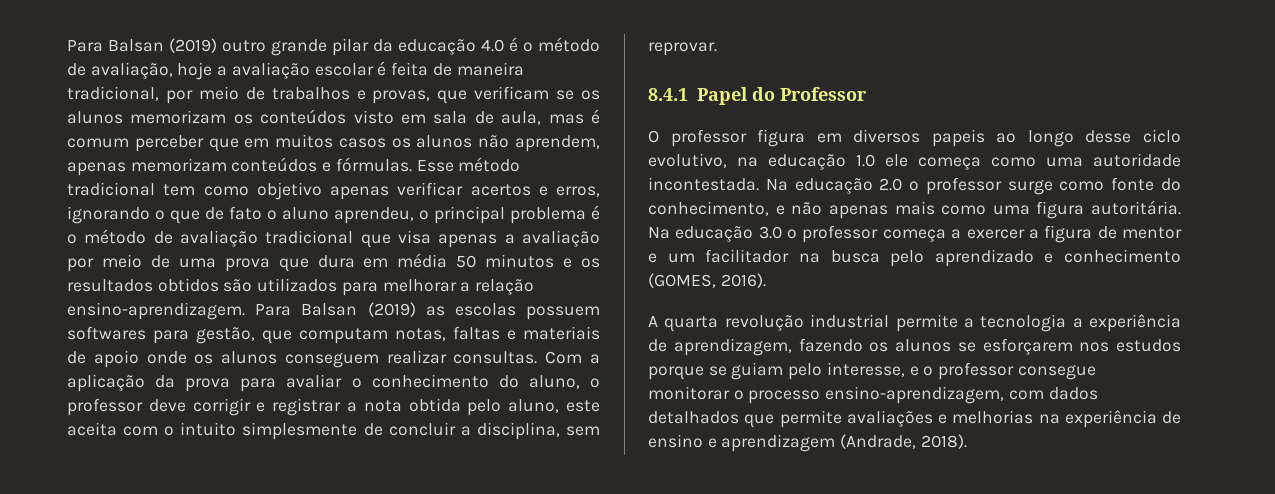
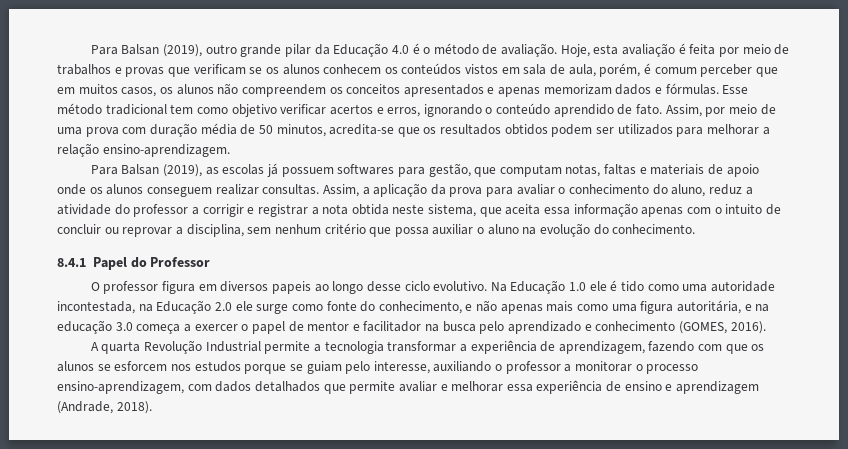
- Para Balsan (2019) outro grande pilar da educação 4.0 é o método de avaliação, hoje a avaliação escolar é feita de maneira tradicional, por meio de trabalhos e provas, que verificam se os alunos memorizam os conteúdos visto em sala de aula, mas é comum perceber que em muitos casos os alunos não aprendem, apenas memorizam conteúdos e fórmulas.
+ Para Balsan (2019), outro grande pilar da Educação 4.0 é o método de avaliação. Hoje, esta avaliação é feita por meio de trabalhos e provas que verificam se os alunos conhecem os conteúdos vistos em sala de aula, porém, é comum perceber que em muitos casos, os alunos não compreendem os conceitos apresentados e apenas memorizam dados e fórmulas.
- Esse método tradicional tem como objetivo apenas verificar acertos e erros, ignorando o que de fato o aluno aprendeu, o principal problema é o método de avaliação tradicional que visa apenas a avaliação por meio de uma prova que dura em média 50 minutos e os resultados obtidos são utilizados para melhorar a relação ensino-aprendizagem. Para Balsan (2019) as escolas possuem softwares para gestão, que computam notas, faltas e materiais de apoio onde os alunos conseguem realizar consultas.
+ Esse método tradicional tem como objetivo verificar acertos e erros, ignorando o conteúdo aprendido de fato. Assim, por meio de uma prova com duração média de 50 minutos, acredita-se que os resultados obtidos podem ser utilizados para melhorar a relação ensino-aprendizagem.
+ Para Balsan (2019), as escolas já possuem softwares para gestão, que computam notas, faltas e materiais de apoio onde os alunos conseguem realizar consultas.
- Com a aplicação da prova para avaliar o conhecimento do aluno, o professor deve corrigir e registrar a nota obtida pelo aluno, este aceita com o intuito simplesmente de concluir a disciplina, sem reprovar.
+ Assim, a aplicação da prova para avaliar o conhecimento do aluno, reduz a atividade do professor a corrigir e registrar a nota obtida neste sistema, que aceita essa informação apenas com o intuito de concluir ou reprovar a disciplina, sem nenhum critério que possa auxiliar o aluno na evolução do conhecimento.
- O professor figura em diversos papeis ao longo desse ciclo evolutivo, na educação 1.0 ele começa como uma autoridade incontestada. Na educação 2.0 o professor surge como fonte do conhecimento, e não apenas mais como uma figura autoritária. Na educação 3.0 o professor começa a exercer a figura de mentor e um facilitador na busca pelo aprendizado e conhecimento (GOMES, 2016).
+ O professor figura em diversos papeis ao longo desse ciclo evolutivo. Na Educação 1.0 ele é tido como uma autoridade incontestada, na Educação 2.0 ele surge como fonte do conhecimento, e não apenas mais como uma figura autoritária, e na educação 3.0 começa a exercer o papel de mentor e facilitador na busca pelo aprendizado e conhecimento (GOMES, 2016).
- A quarta revolução industrial permite a tecnologia a experiência de aprendizagem, fazendo os alunos se esforçarem nos estudos porque se guiam pelo interesse, e o professor consegue monitorar o processo ensino-aprendizagem, com dados detalhados que permite avaliações e melhorias na experiência de ensino e aprendizagem (Andrade, 2018).
+ A quarta Revolução Industrial permite a tecnologia transformar a experiência de aprendizagem, fazendo com que os alunos se esforcem nos estudos porque se guiam pelo interesse, auxiliando o professor a monitorar o processo ensino-aprendizagem, com dados detalhados que permite avaliar e melhorar essa experiência de ensino e aprendizagem (Andrade, 2018).

